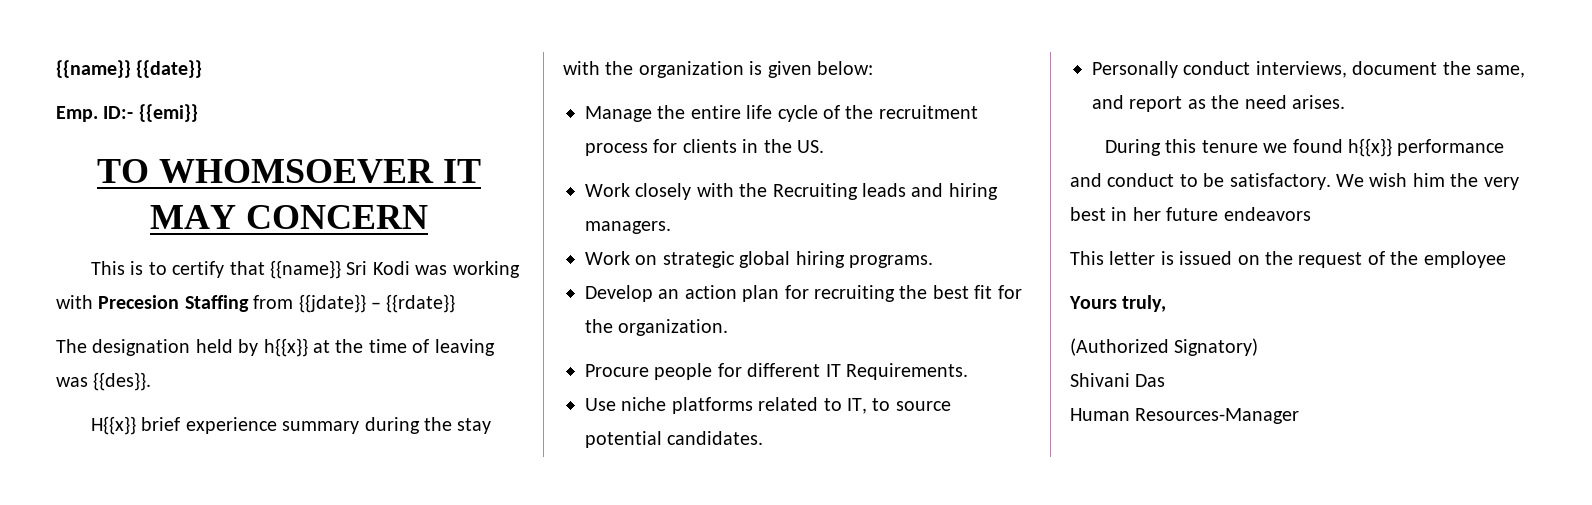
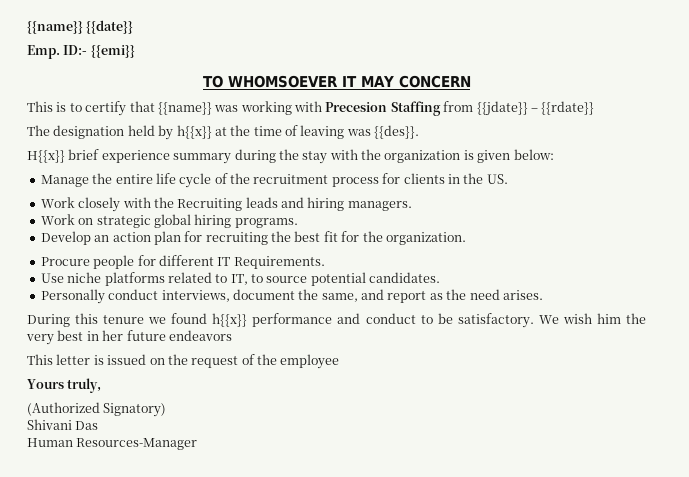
- This is to certify that {{name}} Sri Kodi was working with Precesion Staffing from {{jdate}} – {{rdate}}
+ This is to certify that {{name}} was working with Precesion Staffing from {{jdate}} – {{rdate}}

